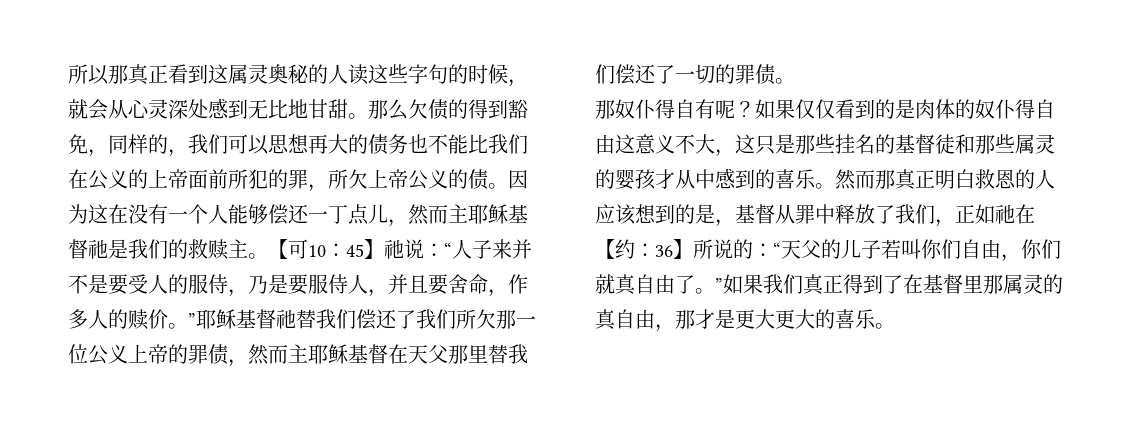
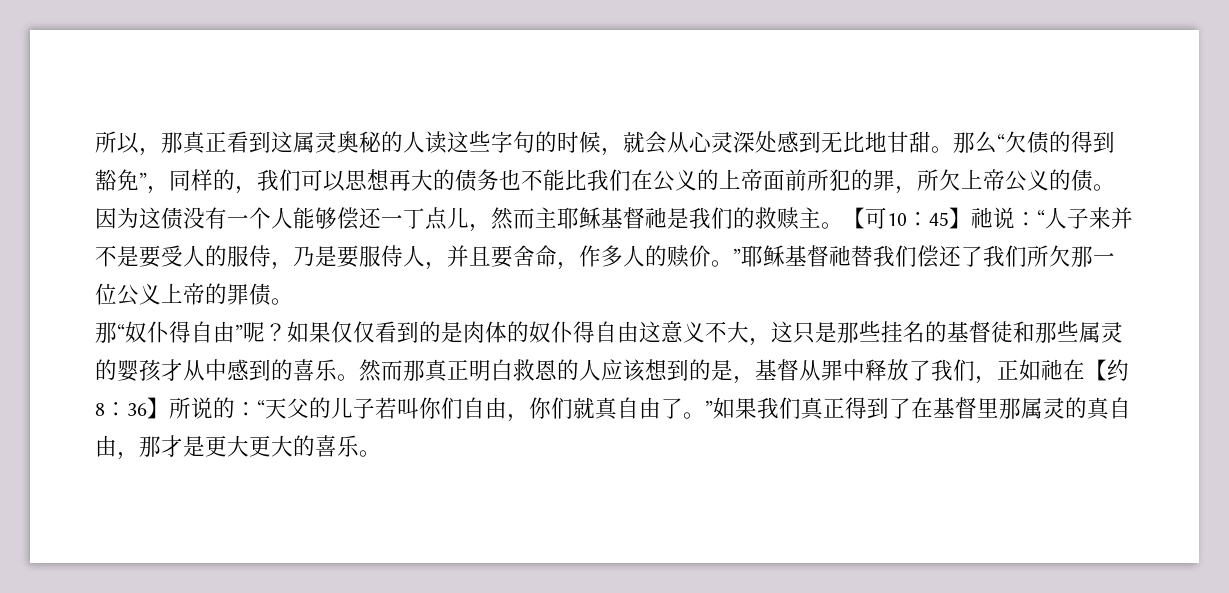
- 所以那真正看到这属灵奥秘的人读这些字句的时候，就会从心灵深处感到无比地甘甜。
+ 所以，那真正看到这属灵奥秘的人读这些字句的时候，就会从心灵深处感到无比地甘甜。
- 那么欠债的得到豁免，同样的，我们可以思想再大的债务也不能比我们在公义的上帝面前所犯的罪，所欠上帝公义的债。
+ 那么“欠债的得到豁免”，同样的，我们可以思想再大的债务也不能比我们在公义的上帝面前所犯的罪，所欠上帝公义的债。
- 因为这在没有一个人能够偿还一丁点儿，然而主耶稣基督祂是我们的救赎主。
+ 因为这债没有一个人能够偿还一丁点儿，然而主耶稣基督祂是我们的救赎主。
- 【可10：45】祂说：“人子来并不是要受人的服侍，乃是要服侍人，并且要舍命，作多人的赎价。”耶稣基督祂替我们偿还了我们所欠那一位公义上帝的罪债，然而主耶稣基督在天父那里替我们偿还了一切的罪债。
+ 【可10：45】祂说：“人子来并不是要受人的服侍，乃是要服侍人，并且要舍命，作多人的赎价。”耶稣基督祂替我们偿还了我们所欠那一位公义上帝的罪债。
- 那奴仆得自有呢？
+ 那“奴仆得自由”呢？
- 然而那真正明白救恩的人应该想到的是，基督从罪中释放了我们，正如祂在【约：36】所说的：“天父的儿子若叫你们自由，你们就真自由了。”如果我们真正得到了在基督里那属灵的真自由，那才是更大更大的喜乐。
+ 然而那真正明白救恩的人应该想到的是，基督从罪中释放了我们，正如祂在【约8：36】所说的：“天父的儿子若叫你们自由，你们就真自由了。”如果我们真正得到了在基督里那属灵的真自由，那才是更大更大的喜乐。

